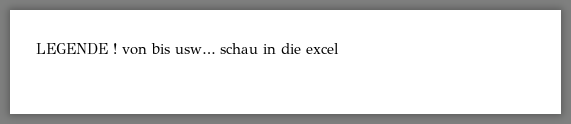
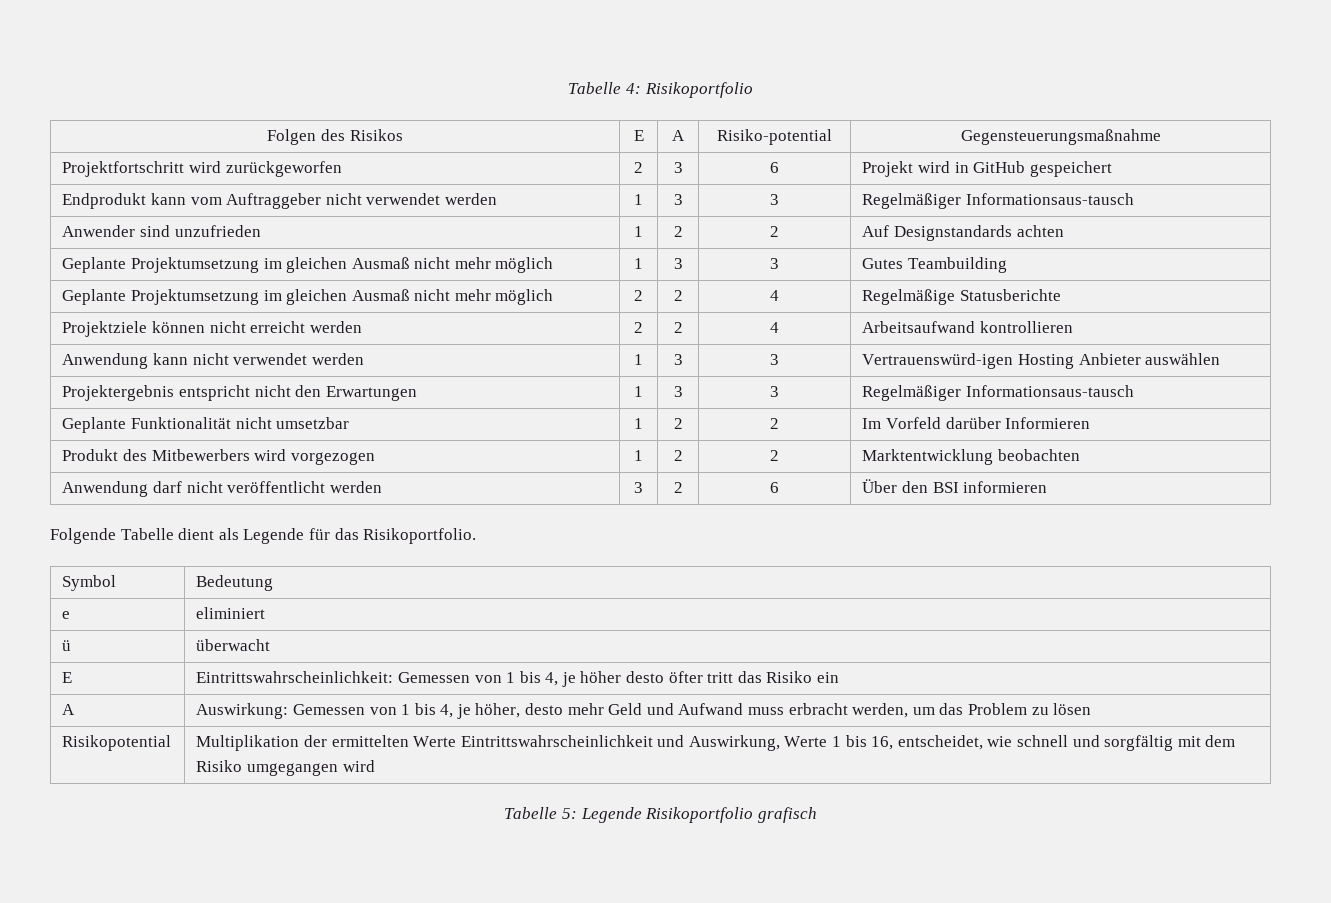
- LEGENDE ! von bis usw… schau in die excel
+ Tabelle 4: Risikoportfolio
+ Folgen des Risikos | E | A | Risiko-potential | Gegensteuerungsmaßnahme
+ Projektfortschritt wird zurückgeworfen | 2 | 3 | 6 | Projekt wird in GitHub gespeichert
+ Endprodukt kann vom Auftraggeber nicht verwendet werden | 1 | 3 | 3 | Regelmäßiger Informationsaus-tausch
+ Anwender sind unzufrieden | 1 | 2 | 2 | Auf Designstandards achten
+ Geplante Projektumsetzung im gleichen Ausmaß nicht mehr möglich | 1 | 3 | 3 | Gutes Teambuilding
+ Geplante Projektumsetzung im gleichen Ausmaß nicht mehr möglich | 2 | 2 | 4 | Regelmäßige Statusberichte
+ Projektziele können nicht erreicht werden | 2 | 2 | 4 | Arbeitsaufwand kontrollieren
+ Anwendung kann nicht verwendet werden | 1 | 3 | 3 | Vertrauenswürd-igen Hosting Anbieter auswählen
+ Projektergebnis entspricht nicht den Erwartungen | 1 | 3 | 3 | Regelmäßiger Informationsaus-tausch
+ Geplante Funktionalität nicht umsetzbar | 1 | 2 | 2 | Im Vorfeld darüber Informieren
+ Produkt des Mitbewerbers wird vorgezogen | 1 | 2 | 2 | Marktentwicklung beobachten
+ Anwendung darf nicht veröffentlicht werden | 3 | 2 | 6 | Über den BSI informieren
+ Folgende Tabelle dient als Legende für das Risikoportfolio.
+ Symbol | Bedeutung
+ e | eliminiert
+ ü | überwacht
+ E | Eintrittswahrscheinlichkeit: Gemessen von 1 bis 4, je höher desto öfter tritt das Risiko ein
+ A | Auswirkung: Gemessen von 1 bis 4, je höher, desto mehr Geld und Aufwand muss erbracht werden, um das Problem zu lösen
+ Risikopotential | Multiplikation der ermittelten Werte Eintrittswahrscheinlichkeit und Auswirkung, Werte 1 bis 16, entscheidet, wie schnell und sorgfältig mit dem Risiko umgegangen wird
+ Tabelle 5: Legende Risikoportfolio grafisch

